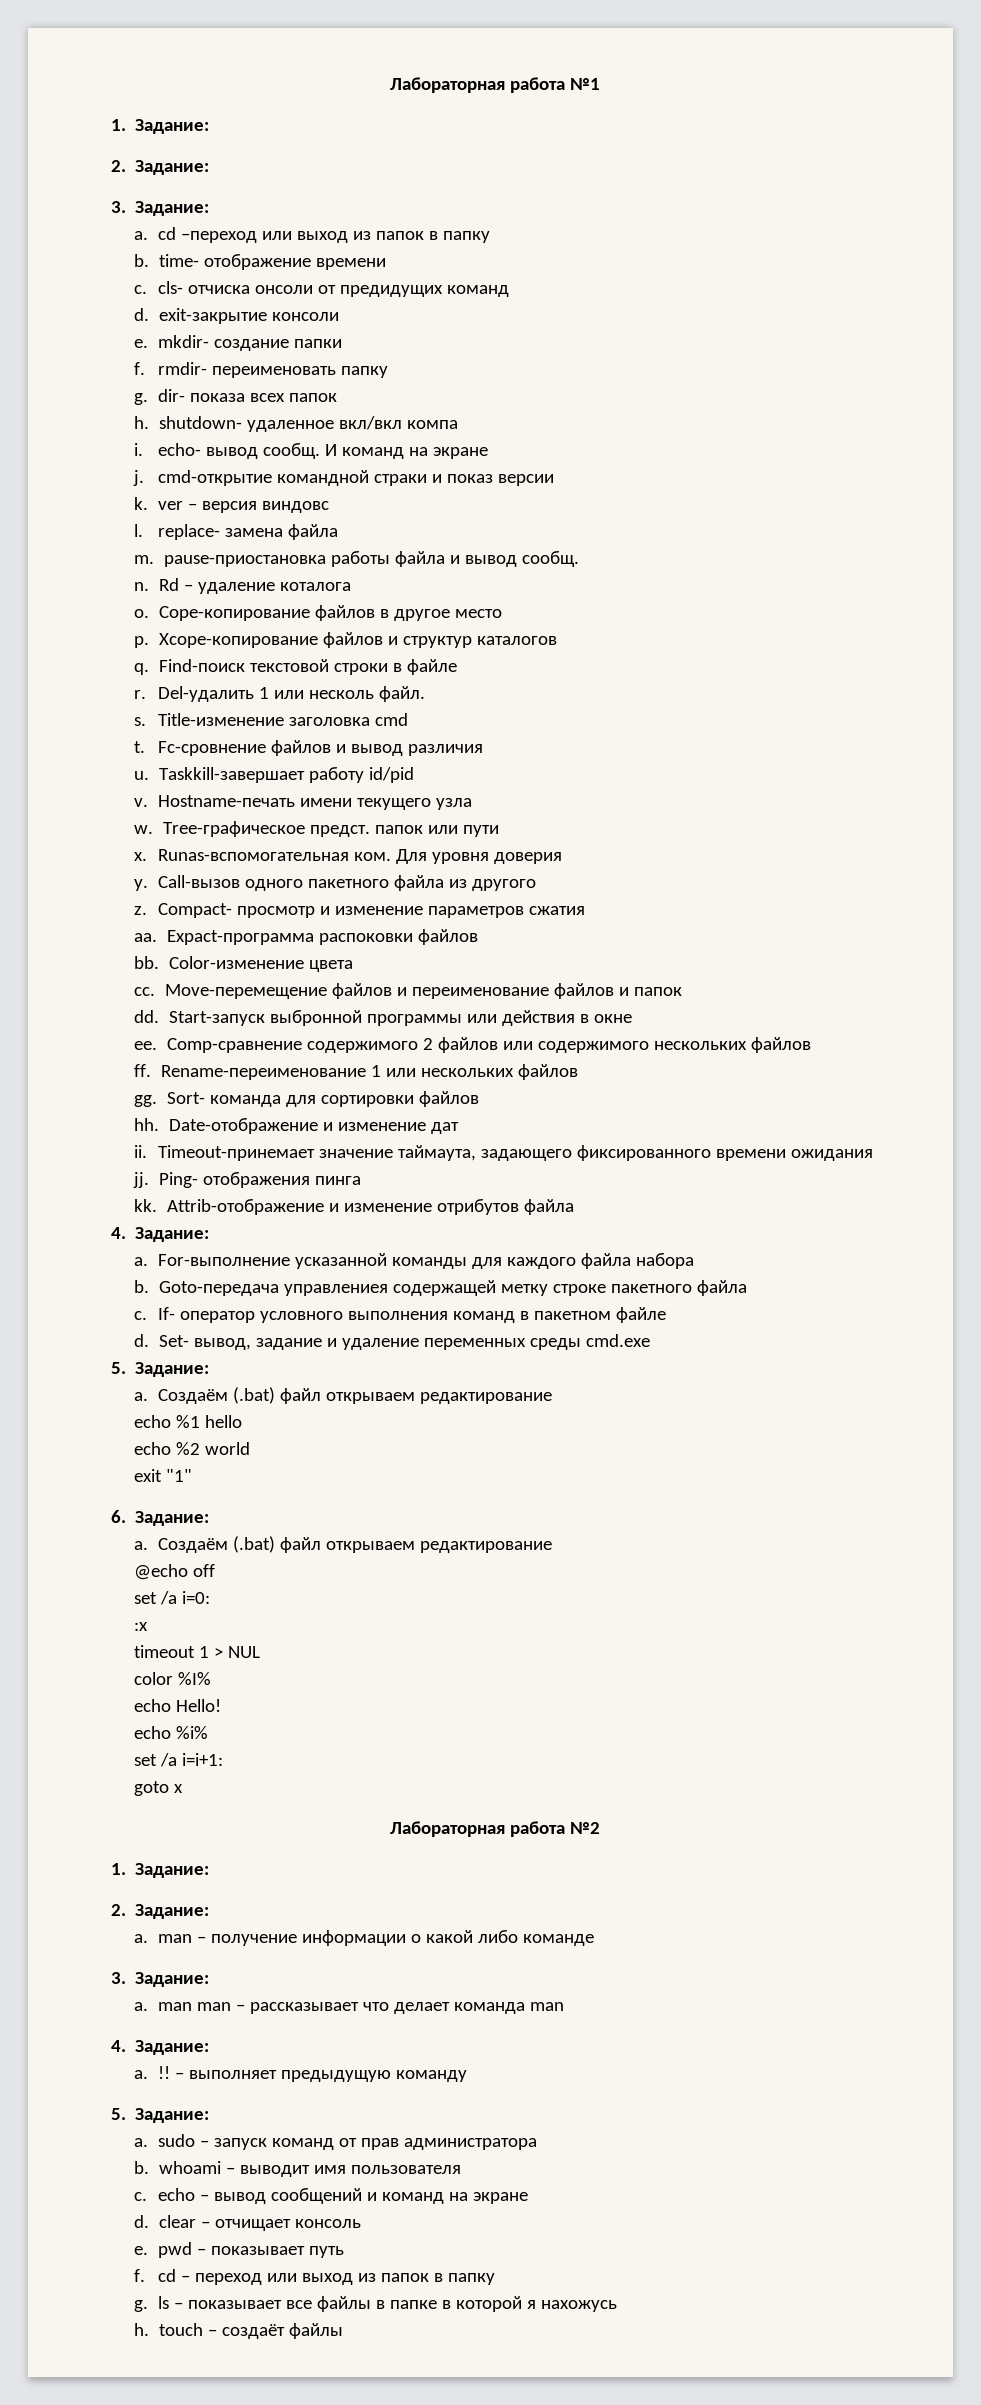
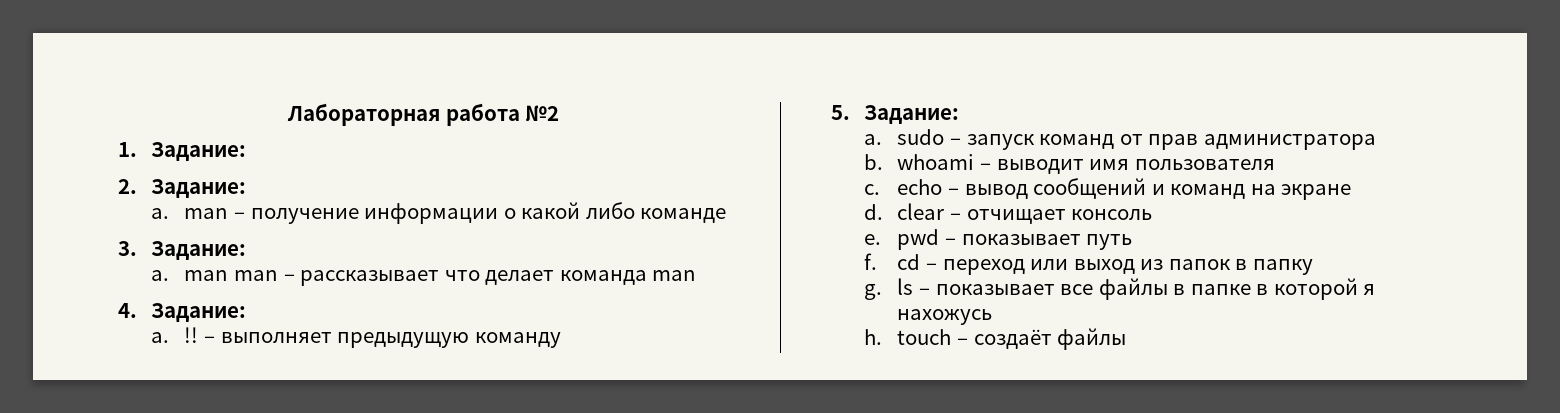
- Лабораторная работа №1
- 1. Задание:
- 2. Задание:
- 3. Задание:
- a. сd –переход или выход из папок в папку
- b. time- отображение времени
- c. cls- отчиска онсоли от предидущих команд
- d. exit-закрытие консоли
- e. mkdir- создание папки
- f. rmdir- переименовать папку
- g. dir- показа всех папок
- h. shutdown- удаленное вкл/вкл компа
- i. echo- вывод сообщ. И команд на экране
- j. cmd-открытие командной страки и показ версии
- k. ver – версия виндовс
- l. replace- замена файла
- m. pause-приостановка работы файла и вывод сообщ.
- n. Rd – удаление коталога
- o. Cope-копирование файлов в другое место
- p. Xcope-копирование файлов и структур каталогов
- q. Find-поиск текстовой строки в файле
- r. Del-удалить 1 или несколь файл.
- s. Title-изменение заголовка cmd
- t. Fc-сровнение файлов и вывод различия
- u. Taskkill-завершает работу id/pid
- v. Hostname-печать имени текущего узла
- w. Tree-графическое предст. папок или пути
- x. Runas-вспомогательная ком. Для уровня доверия
- y. Call-вызов одного пакетного файла из другого
- z. Compact- просмотр и изменение параметров сжатия
- aa. Expact-программа распоковки файлов
- bb. Color-изменение цвета
- cc. Move-перемещение файлов и переименование файлов и папок
- dd. Start-запуск выбронной программы или действия в окне
- ee. Comp-сравнение содержимого 2 файлов или содержимого нескольких файлов
- ff. Rename-переименование 1 или нескольких файлов
- gg. Sort- команда для сортировки файлов
- hh. Date-отображение и изменение дат
- ii. Timeout-принемает значение таймаута, задающего фиксированного времени ожидания
- jj. Ping- отображения пинга
- kk. Attrib-отображение и изменение отрибутов файла
- 4. Задание:
- a. For-выполнение усказанной команды для каждого файла набора
- b. Goto-передача управлениея содержащей метку строке пакетного файла
- c. If- оператор условного выполнения команд в пакетном файле
- d. Set- вывод, задание и удаление переменных среды cmd.exe
- 5. Задание:
- a. Создаём (.bat) файл открываем редактирование
- echo %1 hello
- echo %2 world
- exit "1"
- 6. Задание:
- a. Создаём (.bat) файл открываем редактирование
- @echo off
- set /a i=0:
- :x
- timeout 1 > NUL
- color %I%
- echo Hello!
- echo %i%
- set /a i=i+1:
- goto x

